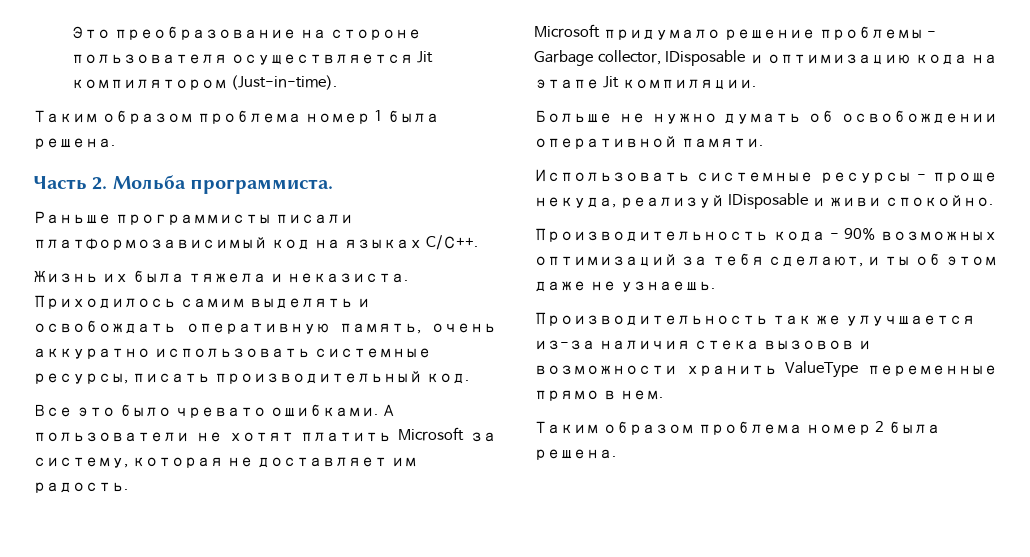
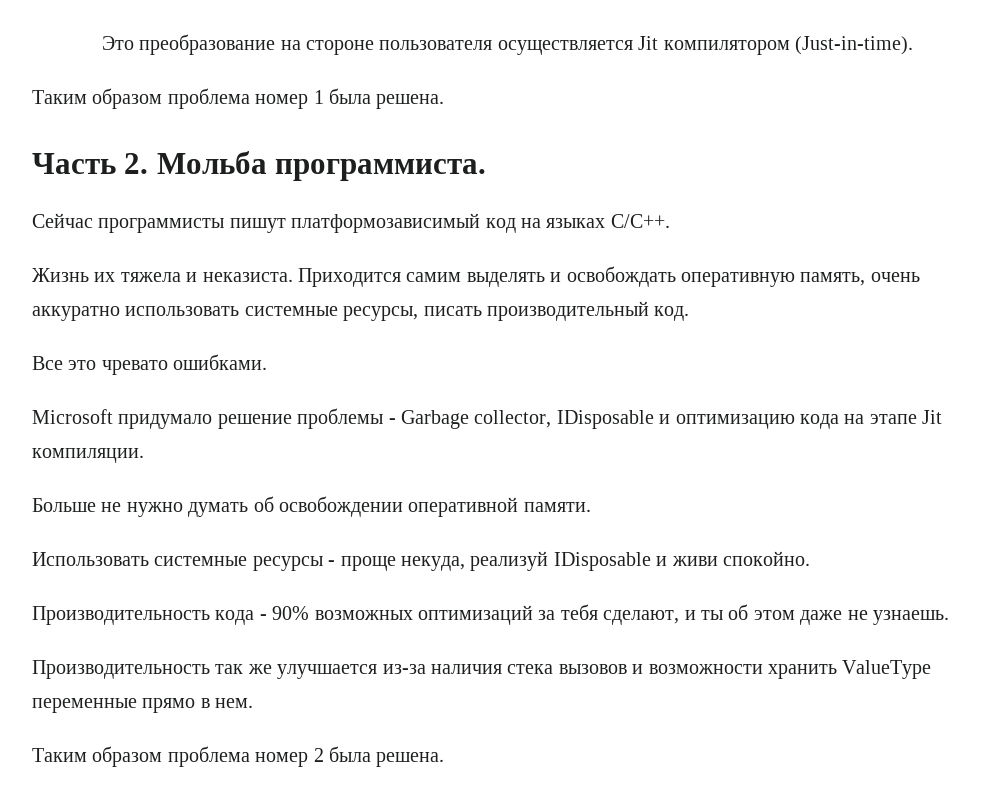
- Раньше программисты писали платформозависимый код на языках C/С++.
+ Сейчас программисты пишут платформозависимый код на языках C/С++.
- Жизнь их была тяжела и неказиста.
+ Жизнь их тяжела и неказиста.
- Приходилось самим выделять и освобождать оперативную память, очень аккуратно использовать системные ресурсы, писать производительный код.
+ Приходится самим выделять и освобождать оперативную память, очень аккуратно использовать системные ресурсы, писать производительный код.
- Все это было чревато ошибками. А пользователи не хотят платить Microsoft за систему, которая не доставляет им радость.
+ Все это чревато ошибками.

